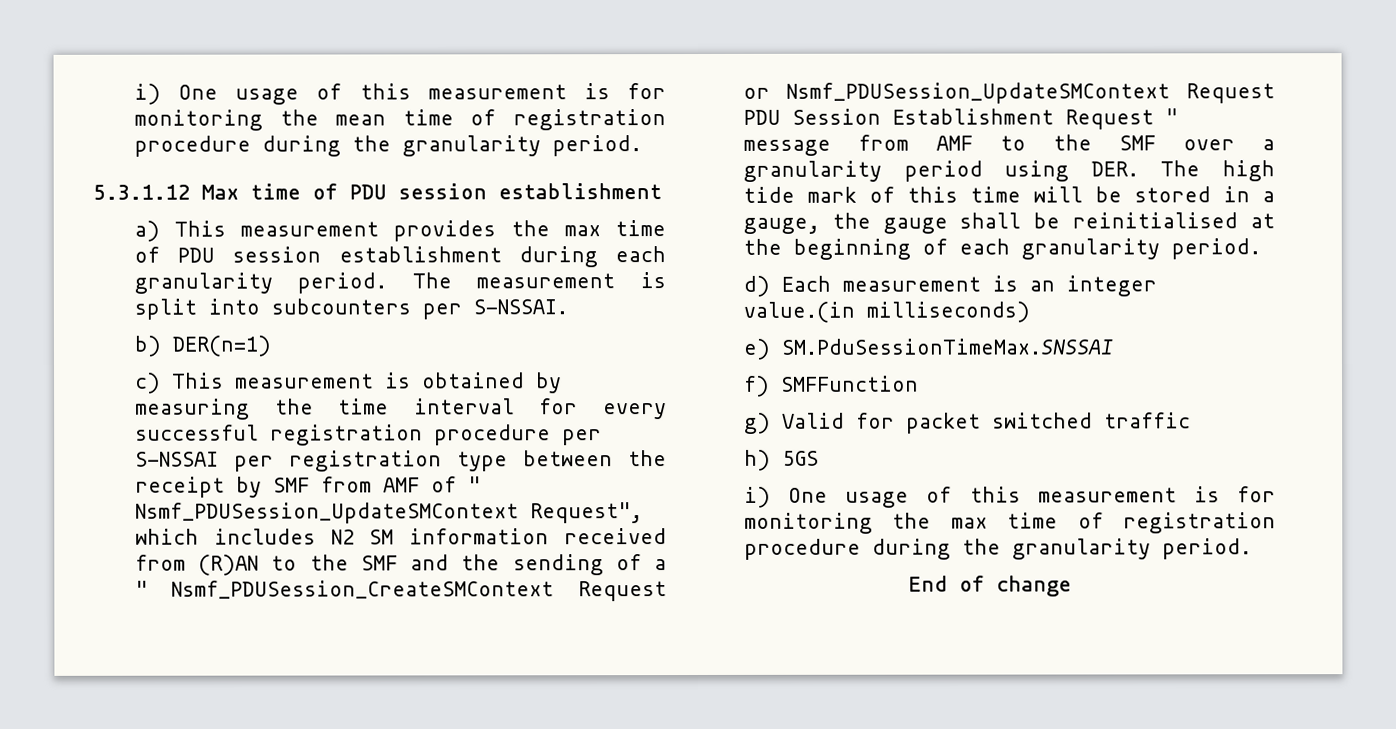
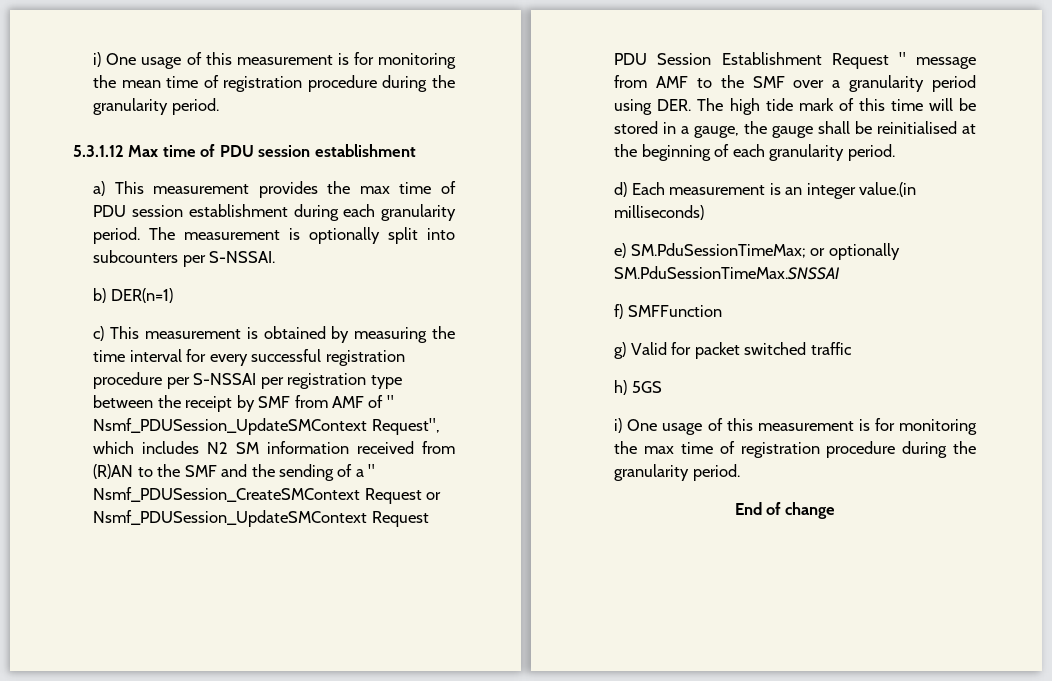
- The measurement is split into subcounters per S-NSSAI.
+ The measurement is optionally split into subcounters per S-NSSAI.
- e) SM.PduSessionTimeMax.SNSSAI
+ e) SM.PduSessionTimeMax; or optionally SM.PduSessionTimeMax.SNSSAI

